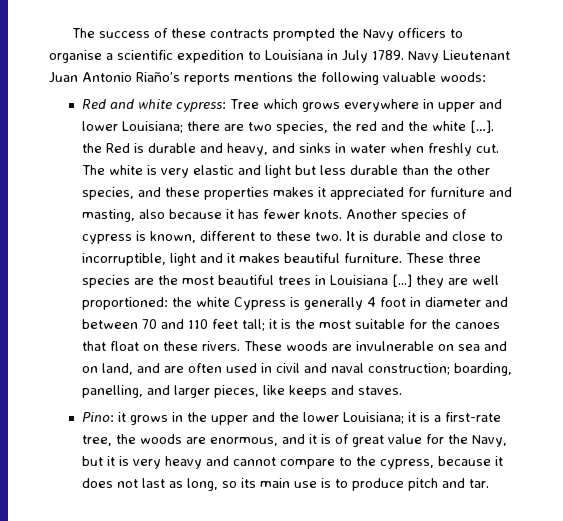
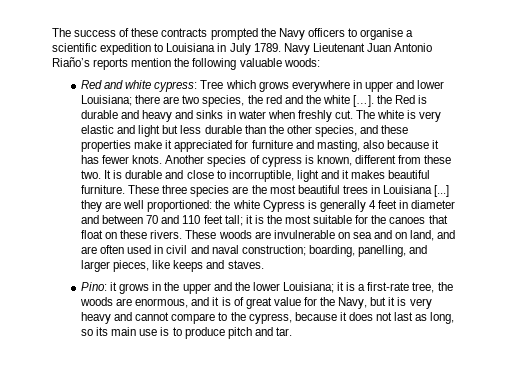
- Navy Lieutenant Juan Antonio Riaño’s reports mentions the following valuable woods:
+ Navy Lieutenant Juan Antonio Riaño’s reports mention the following valuable woods:
- Red and white cypress: Tree which grows everywhere in upper and lower Louisiana; there are two species, the red and the white […]. the Red is durable and heavy, and sinks in water when freshly cut.
+ Red and white cypress: Tree which grows everywhere in upper and lower Louisiana; there are two species, the red and the white […]. the Red is durable and heavy and sinks in water when freshly cut.
- The white is very elastic and light but less durable than the other species, and these properties makes it appreciated for furniture and masting, also because it has fewer knots.
+ The white is very elastic and light but less durable than the other species, and these properties make it appreciated for furniture and masting, also because it has fewer knots.
- Another species of cypress is known, different to these two.
+ Another species of cypress is known, different from these two.
- These three species are the most beautiful trees in Louisiana [...] they are well proportioned: the white Cypress is generally 4 foot in diameter and between 70 and 110 feet tall; it is the most suitable for the canoes that float on these rivers.
+ These three species are the most beautiful trees in Louisiana [...] they are well proportioned: the white Cypress is generally 4 feet in diameter and between 70 and 110 feet tall; it is the most suitable for the canoes that float on these rivers.

